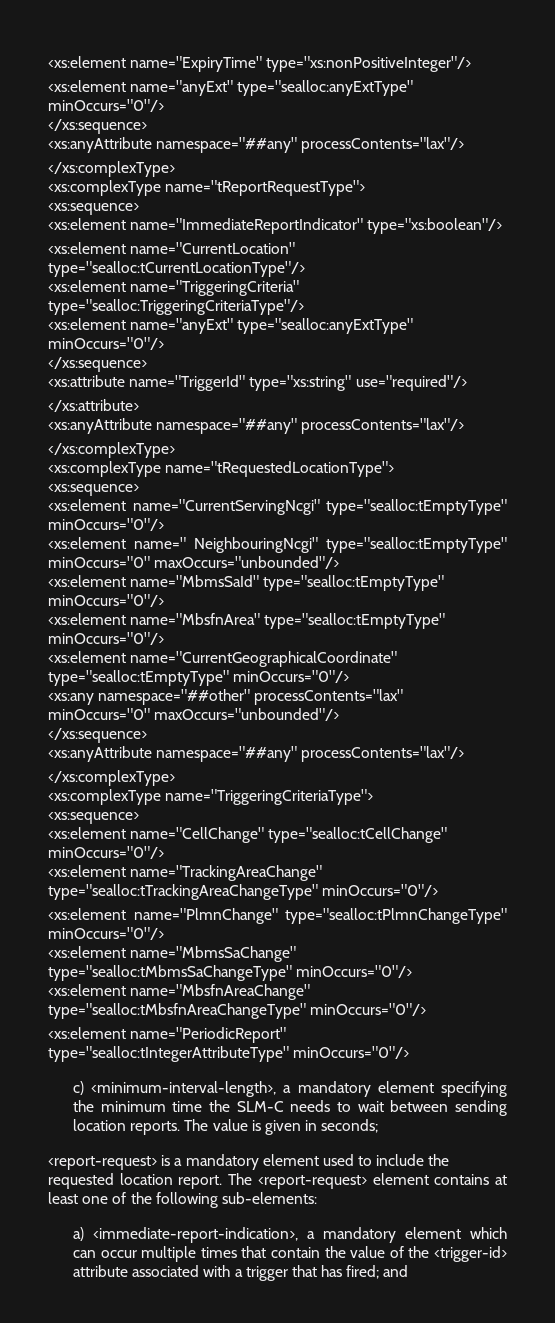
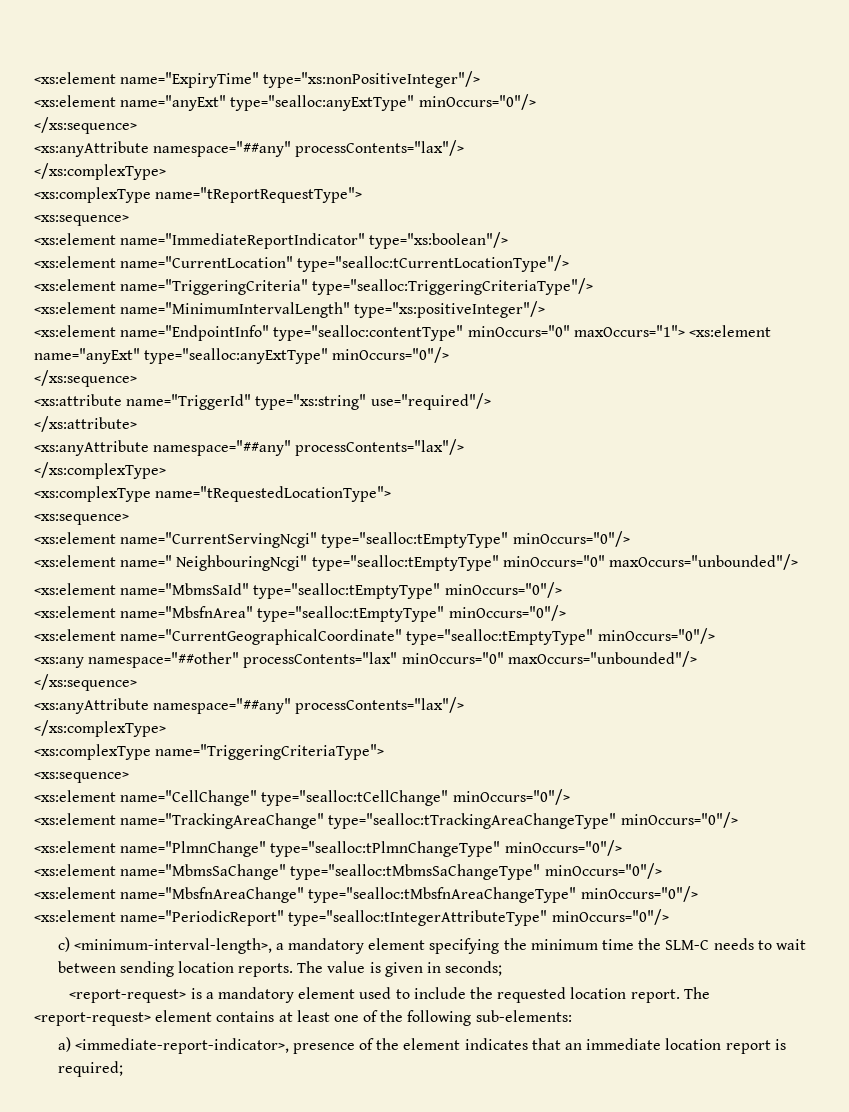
  <xs:element name="TriggeringCriteria" type="sealloc:TriggeringCriteriaType"/>
- <xs:element name="anyExt" type="sealloc:anyExtType" minOccurs="0"/>
+ <xs:element name="MinimumIntervalLength" type="xs:positiveInteger"/>
+ <xs:element name="EndpointInfo" type="sealloc:contentType" minOccurs="0" maxOccurs="1"> <xs:element name="anyExt" type="sealloc:anyExtType" minOccurs="0"/>
- a) <immediate-report-indication>, a mandatory element which can occur multiple times that contain the value of the <trigger-id> attribute associated with a trigger that has fired; and
+ a) <immediate-report-indicator>, presence of the element indicates that an immediate location report is required;

